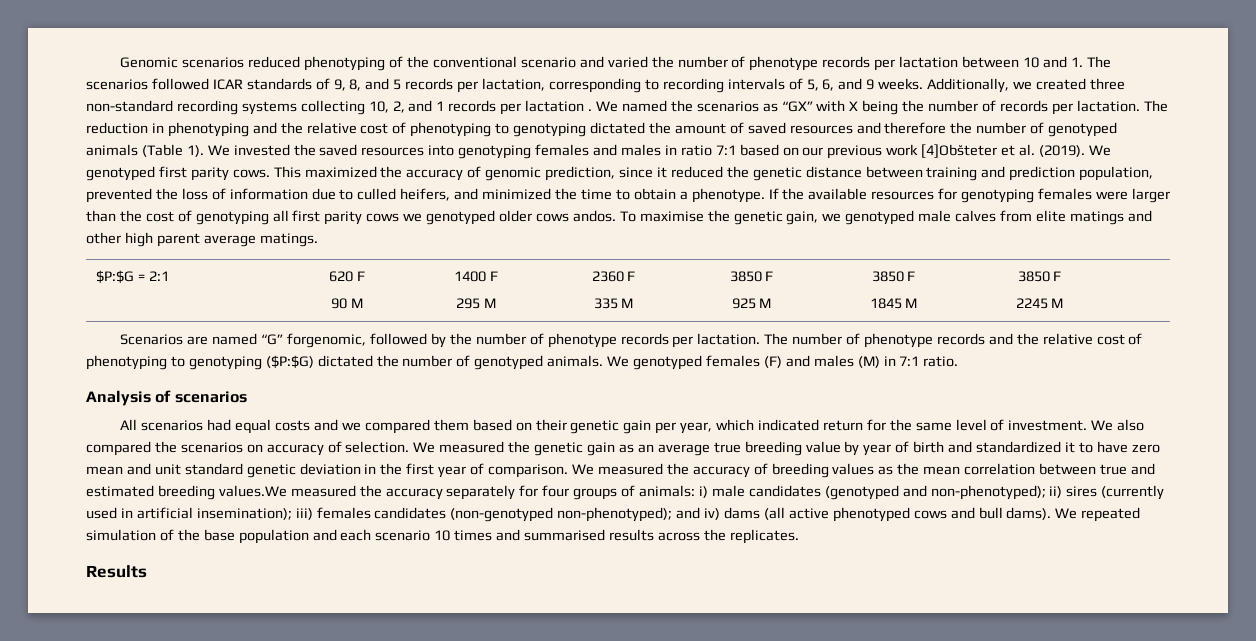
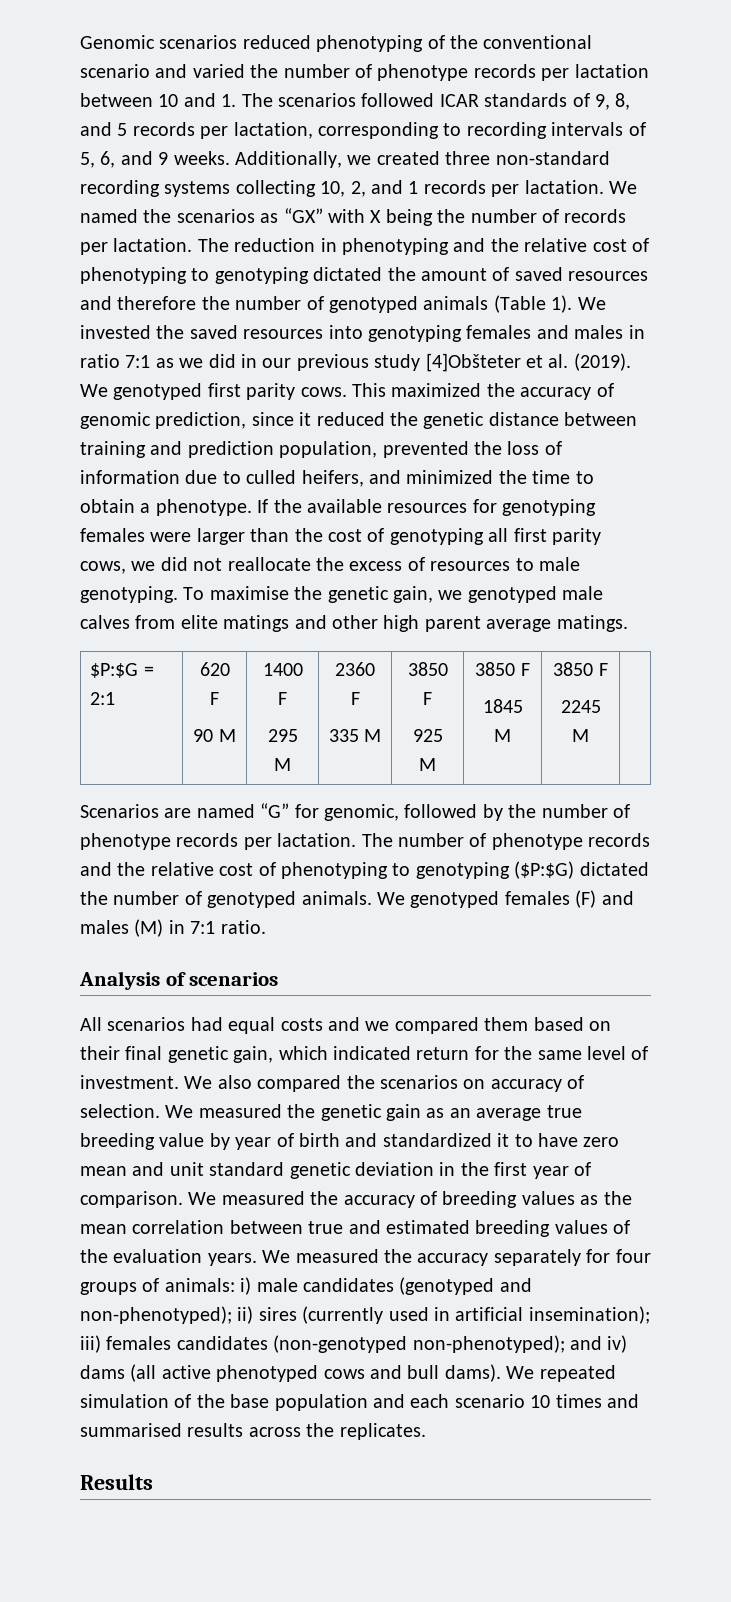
- Additionally, we created three non-standard recording systems collecting 10, 2, and 1 records per lactation .
+ Additionally, we created three non-standard recording systems collecting 10, 2, and 1 records per lactation.
- We invested the saved resources into genotyping females and males in ratio 7:1 based on our previous work [4]Obšteter et al. (2019).
+ We invested the saved resources into genotyping females and males in ratio 7:1 as we did in our previous study [4]Obšteter et al. (2019).
- If the available resources for genotyping females were larger than the cost of genotyping all first parity cows we genotyped older cows andos.
+ If the available resources for genotyping females were larger than the cost of genotyping all first parity cows, we did not reallocate the excess of resources to male genotyping.
- Scenarios are named “G” forgenomic, followed by the number of phenotype records per lactation.
+ Scenarios are named “G” for genomic, followed by the number of phenotype records per lactation.
- All scenarios had equal costs and we compared them based on their genetic gain per year, which indicated return for the same level of investment.
+ All scenarios had equal costs and we compared them based on their final genetic gain, which indicated return for the same level of investment.
- We measured the accuracy of breeding values as the mean correlation between true and estimated breeding values.We measured the accuracy separately for four groups of animals: i) male candidates (genotyped and non-phenotyped); ii) sires (currently used in artificial insemination); iii) females candidates (non-genotyped non-phenotyped); and iv) dams (all active phenotyped cows and bull dams).
+ We measured the accuracy of breeding values as the mean correlation between true and estimated breeding values of the evaluation years. We measured the accuracy separately for four groups of animals: i) male candidates (genotyped and non-phenotyped); ii) sires (currently used in artificial insemination); iii) females candidates (non-genotyped non-phenotyped); and iv) dams (all active phenotyped cows and bull dams).

